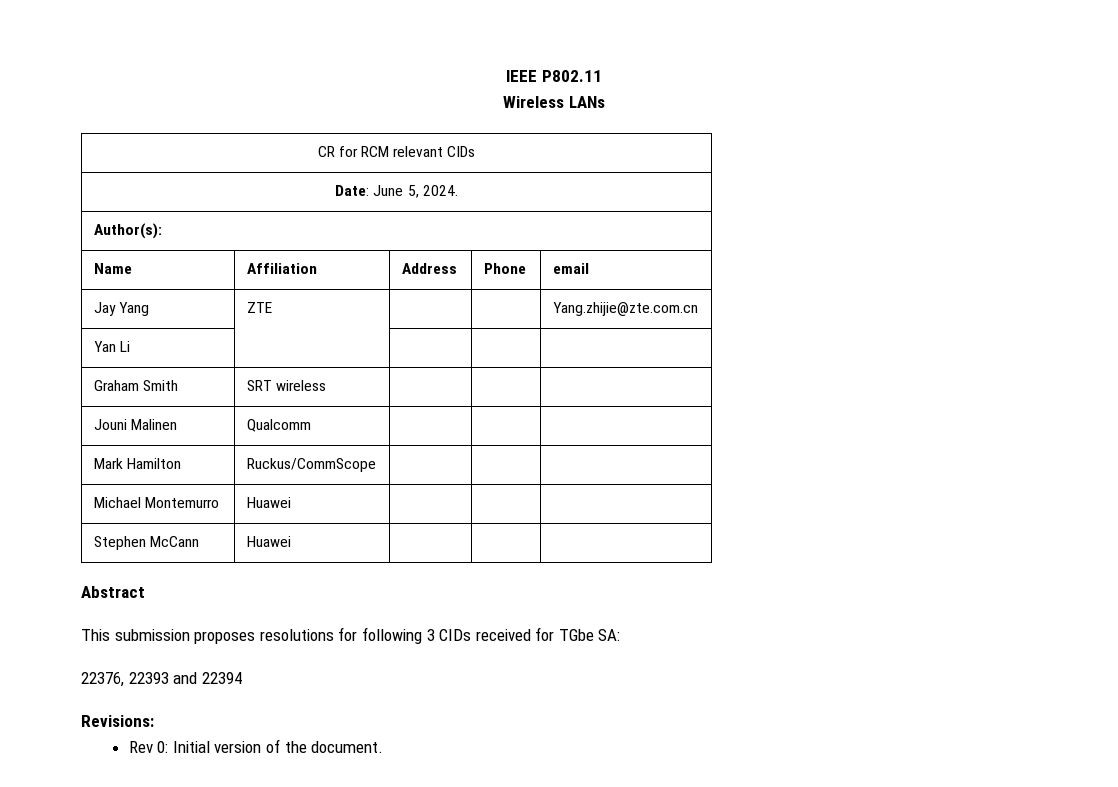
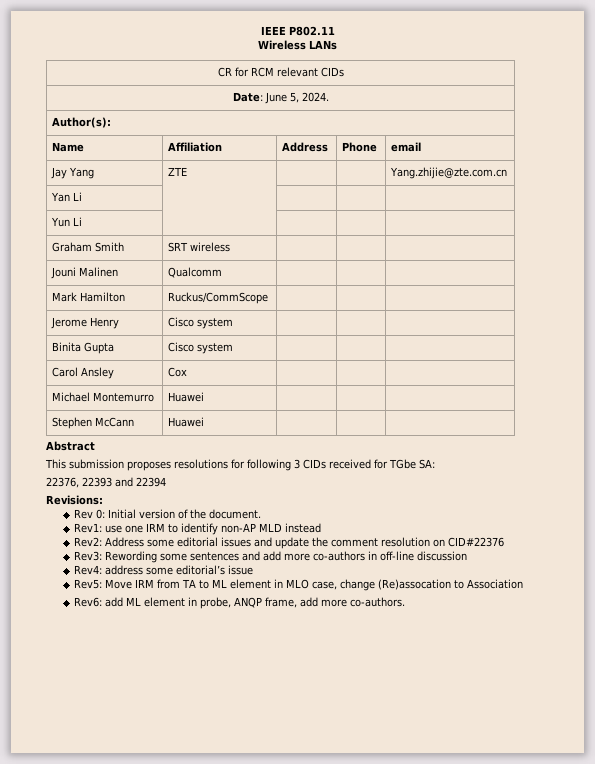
+ Yun Li | | | |
+ Jerome Henry | Cisco system | | |
+ Binita Gupta | Cisco system | | |
+ Carol Ansley | Cox | | |
+ Rev1: use one IRM to identify non-AP MLD instead
+ Rev2: Address some editorial issues and update the comment resolution on CID#22376
+ Rev3: Rewording some sentences and add more co-authors in off-line discussion
+ Rev4: address some editorial’s issue
+ Rev5: Move IRM from TA to ML element in MLO case, change (Re)assocation to Association
+ Rev6: add ML element in probe, ANQP frame, add more co-authors.

